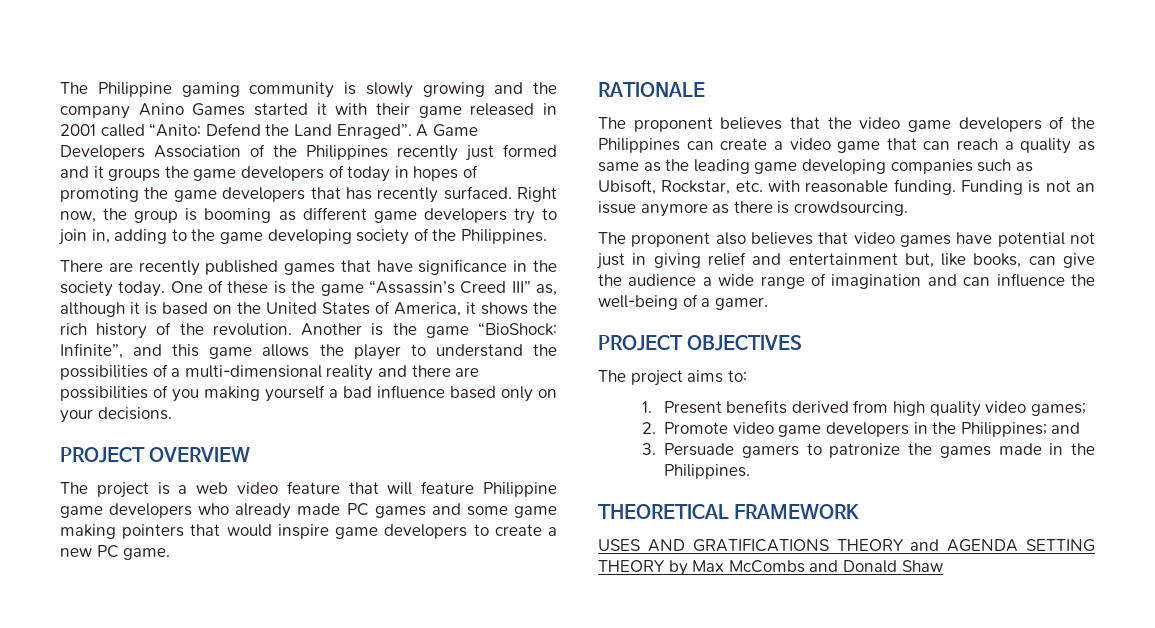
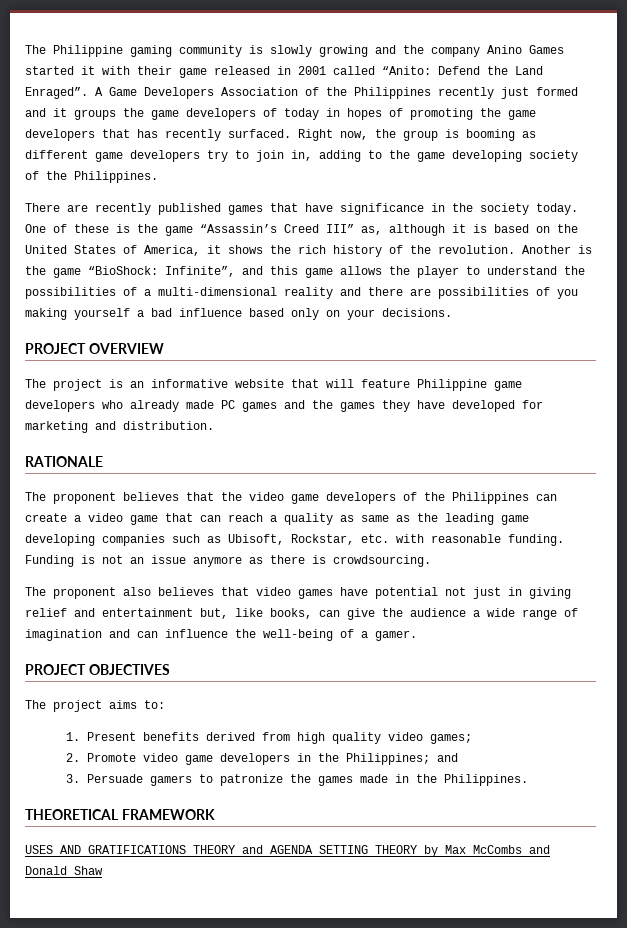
- The project is a web video feature that will feature Philippine game developers who already made PC games and some game making pointers that would inspire game developers to create a new PC game.
+ The project is an informative website that will feature Philippine game developers who already made PC games and the games they have developed for marketing and distribution.

